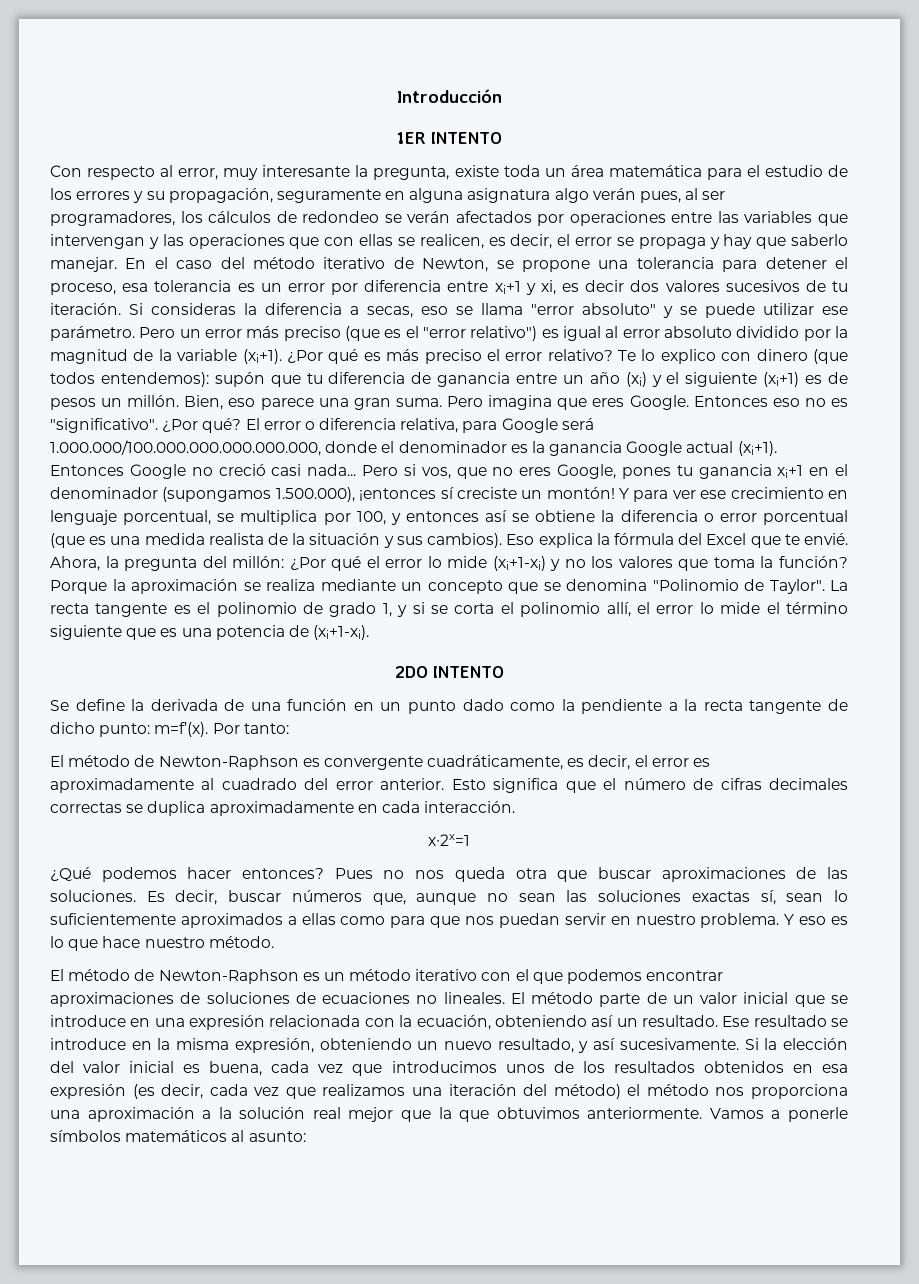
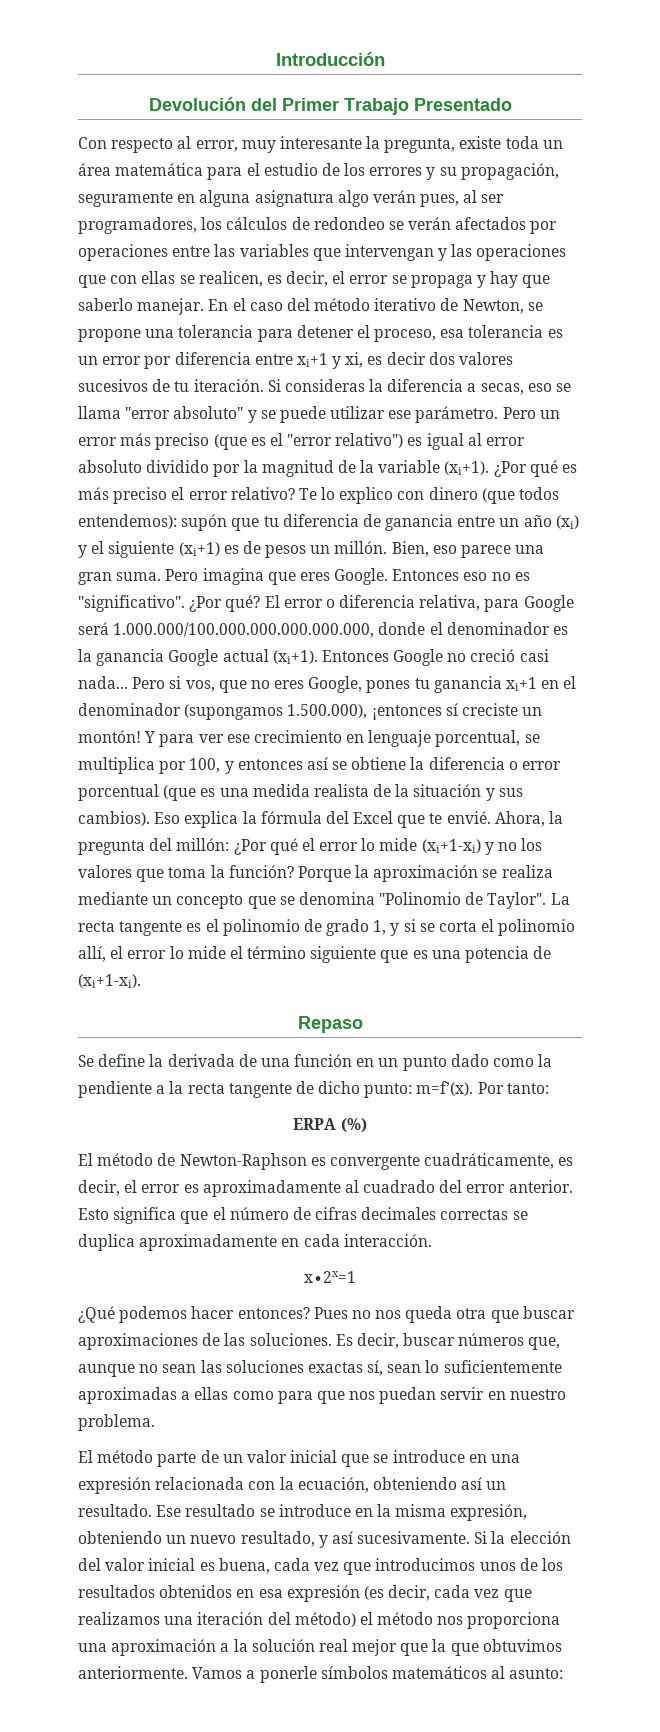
- 1ER INTENTO
+ Devolución del Primer Trabajo Presentado
- 2DO INTENTO
+ Repaso
+ ERPA (%)
- Es decir, buscar números que, aunque no sean las soluciones exactas sí, sean lo suficientemente aproximados a ellas como para que nos puedan servir en nuestro problema. Y eso es lo que hace nuestro método.
- El método de Newton-Raphson es un método iterativo con el que podemos encontrar aproximaciones de soluciones de ecuaciones no lineales. El método parte de un valor inicial que se introduce en una expresión relacionada con la ecuación, obteniendo así un resultado.
+ Es decir, buscar números que, aunque no sean las soluciones exactas sí, sean lo suficientemente aproximadas a ellas como para que nos puedan servir en nuestro problema.
+ El método parte de un valor inicial que se introduce en una expresión relacionada con la ecuación, obteniendo así un resultado.

